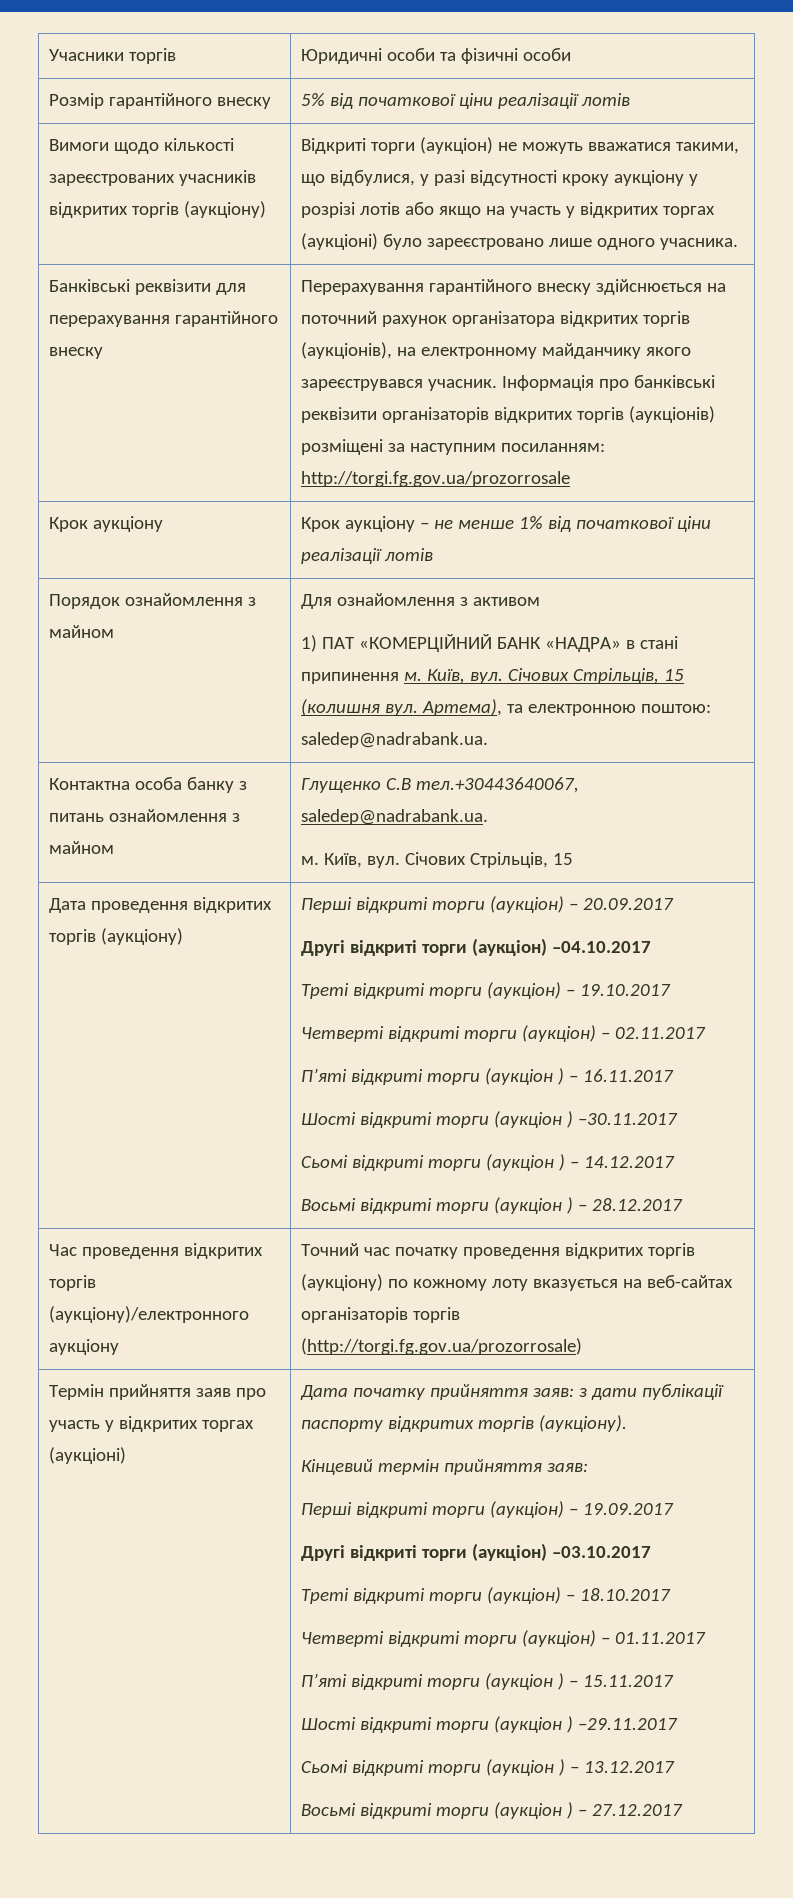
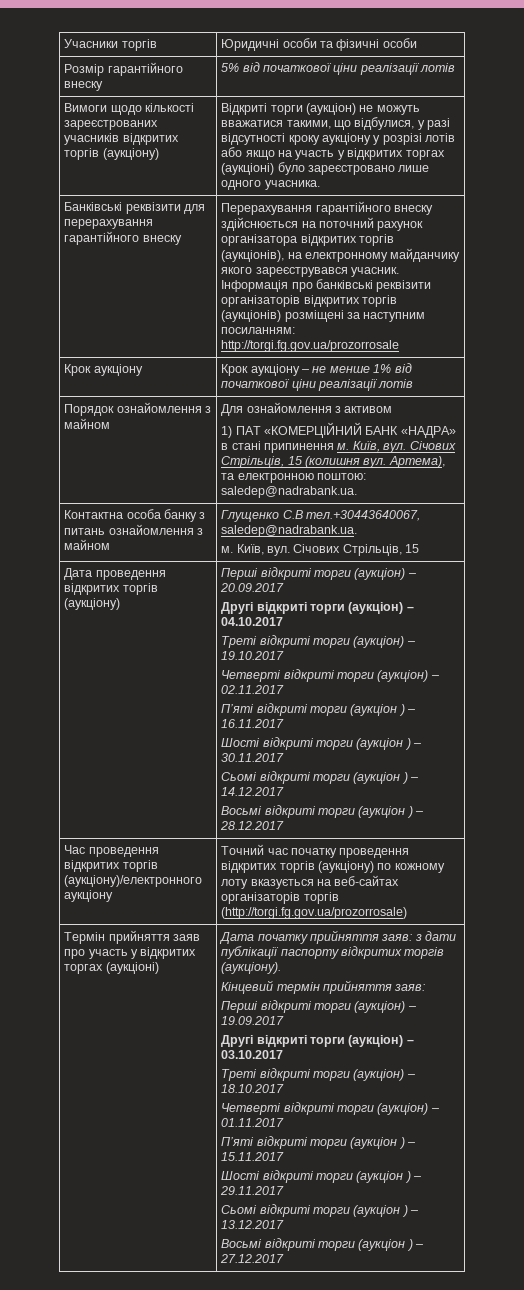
- Другі відкриті торги (аукціон) –04.10.2017
+ Другі відкриті торги (аукціон) – 04.10.2017
- Шості відкриті торги (аукціон ) –30.11.2017
+ Шості відкриті торги (аукціон ) – 30.11.2017
- Другі відкриті торги (аукціон) –03.10.2017
+ Другі відкриті торги (аукціон) – 03.10.2017
- Шості відкриті торги (аукціон ) –29.11.2017
+ Шості відкриті торги (аукціон ) – 29.11.2017

